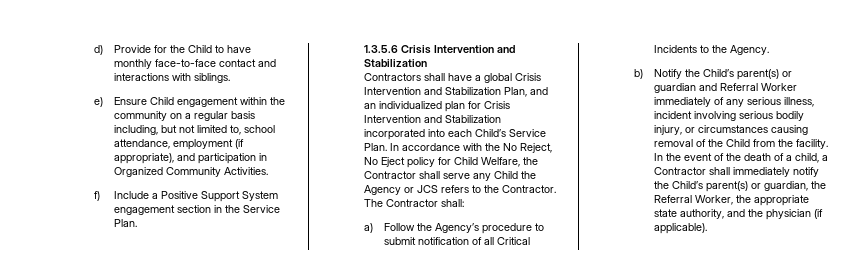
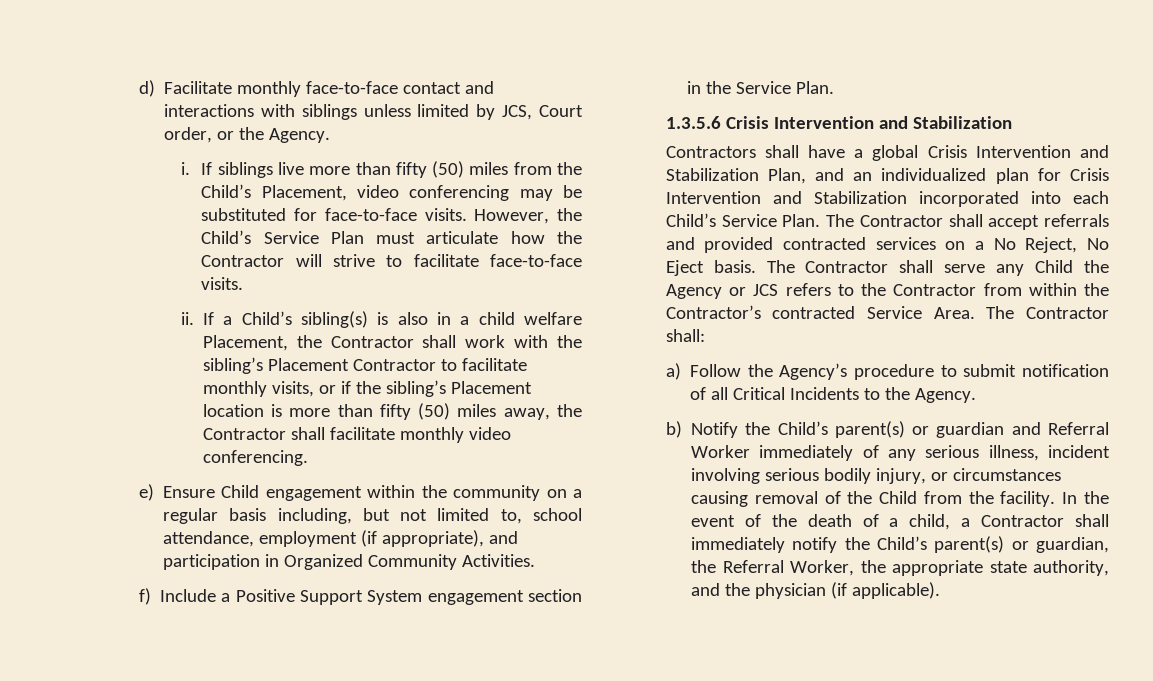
- d) Provide for the Child to have monthly face-to-face contact and interactions with siblings.
+ d) Facilitate monthly face-to-face contact and interactions with siblings unless limited by JCS, Court order, or the Agency.
+ i. If siblings live more than fifty (50) miles from the Child’s Placement, video conferencing may be substituted for face-to-face visits. However, the Child’s Service Plan must articulate how the Contractor will strive to facilitate face-to-face visits.
+ ii. If a Child’s sibling(s) is also in a child welfare Placement, the Contractor shall work with the sibling’s Placement Contractor to facilitate monthly visits, or if the sibling’s Placement location is more than fifty (50) miles away, the Contractor shall facilitate monthly video conferencing.
- In accordance with the No Reject, No Eject policy for Child Welfare, the Contractor shall serve any Child the Agency or JCS refers to the Contractor.
+ The Contractor shall accept referrals and provided contracted services on a No Reject, No Eject basis. The Contractor shall serve any Child the Agency or JCS refers to the Contractor from within the Contractor’s contracted Service Area.

